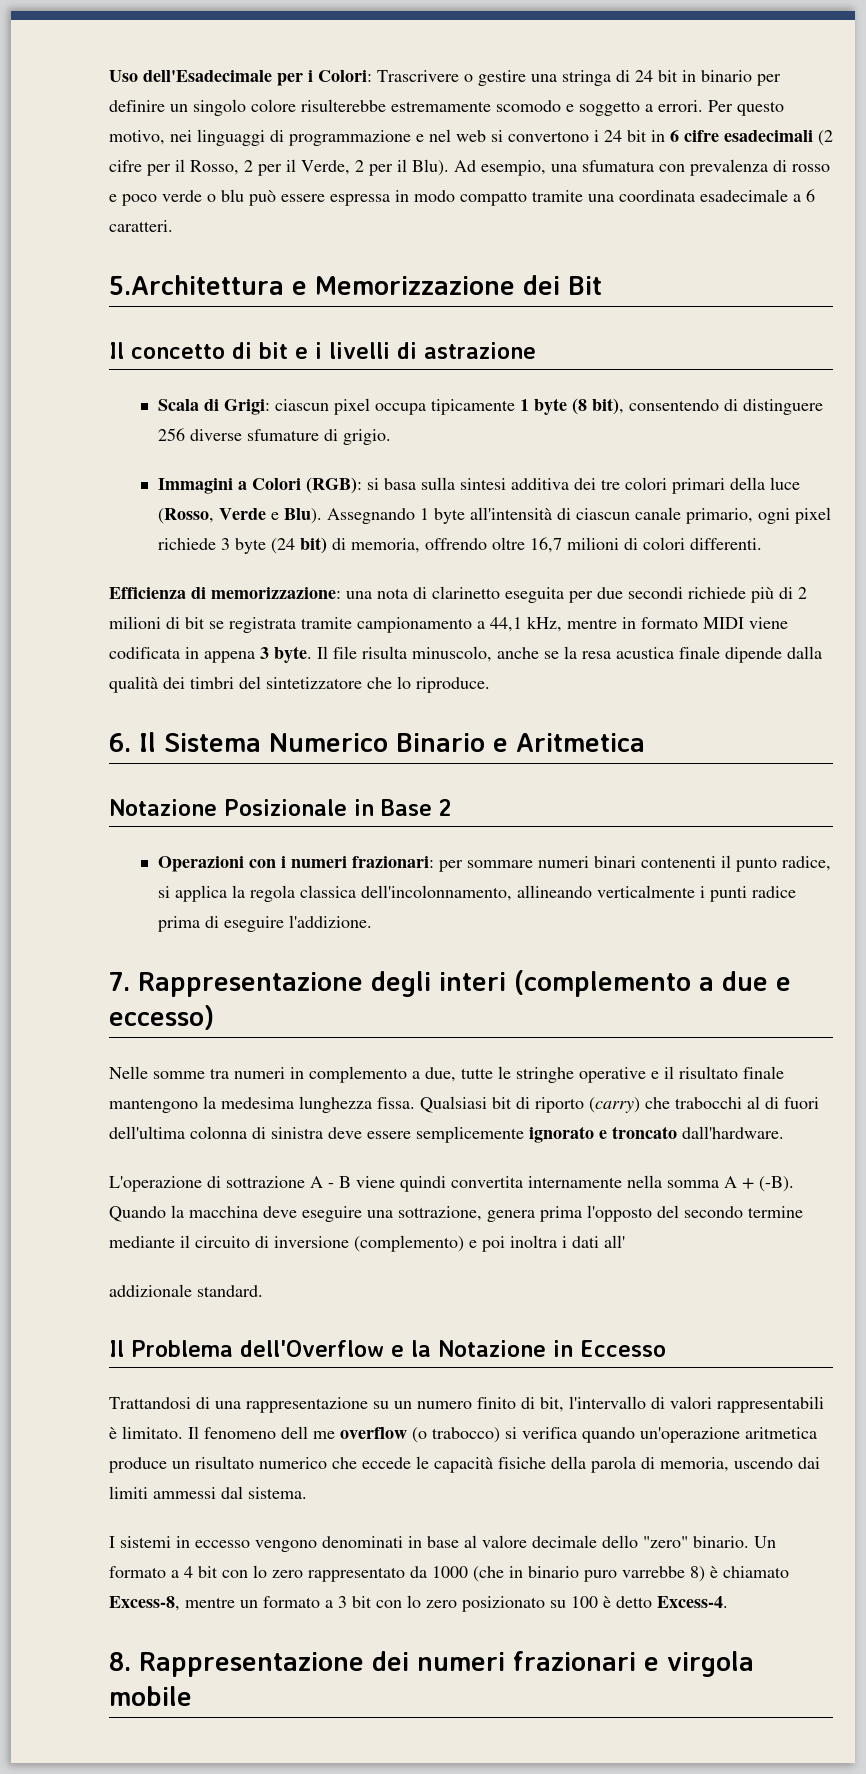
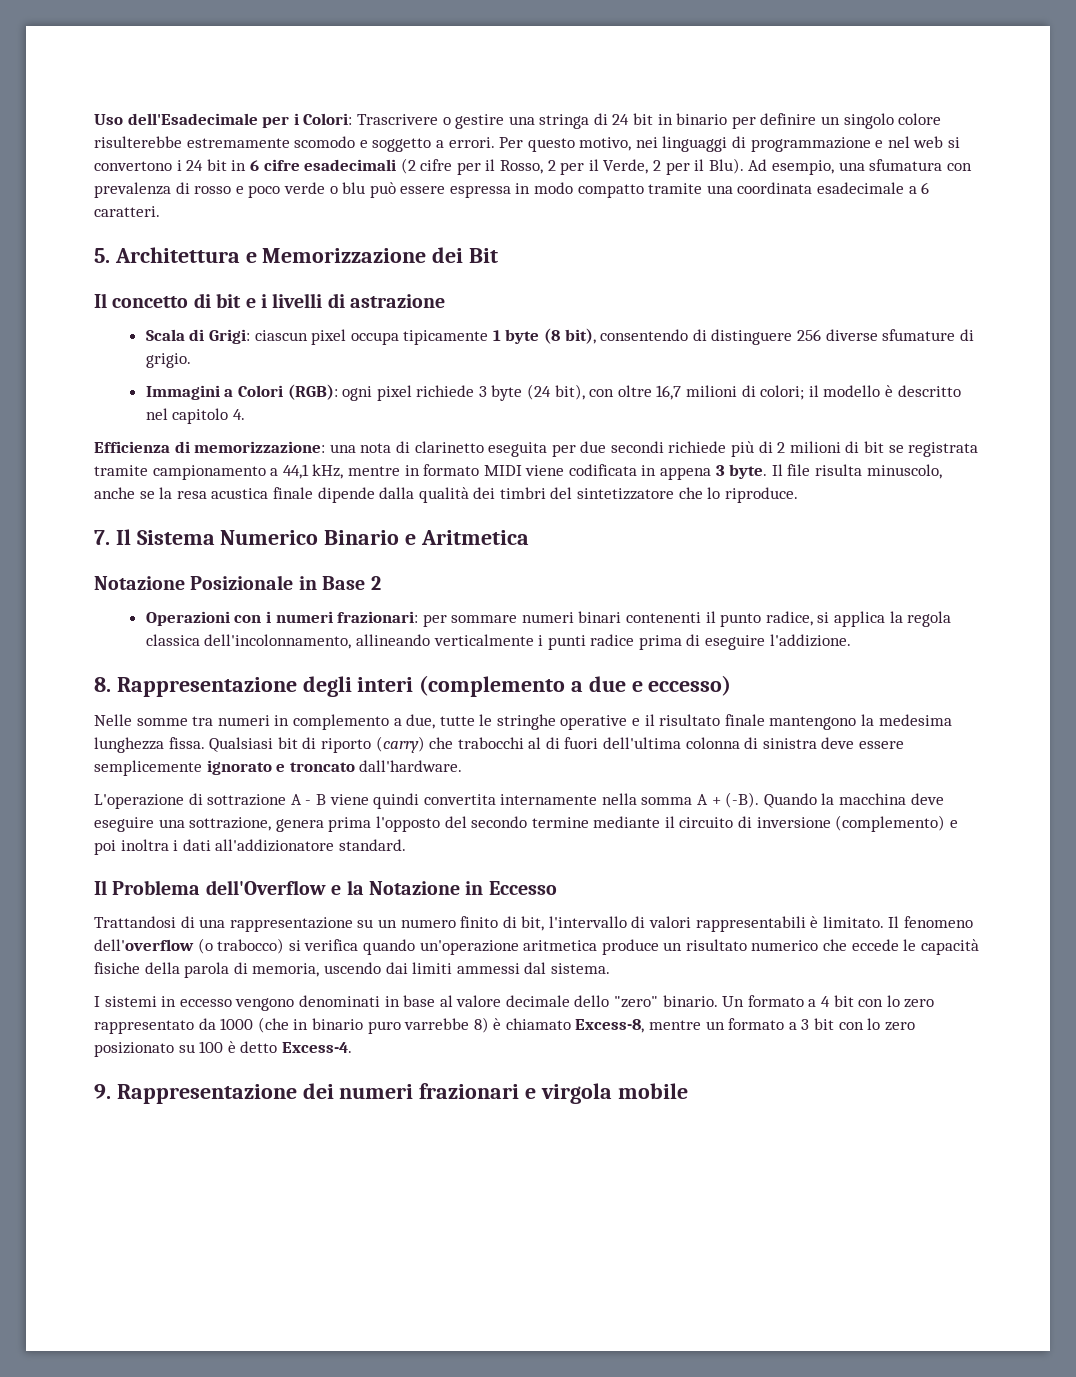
- 5.Architettura e Memorizzazione dei Bit
+ 5. Architettura e Memorizzazione dei Bit
- Immagini a Colori (RGB): si basa sulla sintesi additiva dei tre colori primari della luce (Rosso, Verde e Blu). Assegnando 1 byte all'intensità di ciascun canale primario, ogni pixel richiede 3 byte (24 bit) di memoria, offrendo oltre 16,7 milioni di colori differenti.
+ Immagini a Colori (RGB): ogni pixel richiede 3 byte (24 bit), con oltre 16,7 milioni di colori; il modello è descritto nel capitolo 4.
- 6. Il Sistema Numerico Binario e Aritmetica
+ 7. Il Sistema Numerico Binario e Aritmetica
- 7. Rappresentazione degli interi (complemento a due e eccesso)
+ 8. Rappresentazione degli interi (complemento a due e eccesso)
- Quando la macchina deve eseguire una sottrazione, genera prima l'opposto del secondo termine mediante il circuito di inversione (complemento) e poi inoltra i dati all'
- addizionale standard.
+ Quando la macchina deve eseguire una sottrazione, genera prima l'opposto del secondo termine mediante il circuito di inversione (complemento) e poi inoltra i dati all'addizionatore standard.
- Il fenomeno dell me overflow (o trabocco) si verifica quando un'operazione aritmetica produce un risultato numerico che eccede le capacità fisiche della parola di memoria, uscendo dai limiti ammessi dal sistema.
+ Il fenomeno dell'overflow (o trabocco) si verifica quando un'operazione aritmetica produce un risultato numerico che eccede le capacità fisiche della parola di memoria, uscendo dai limiti ammessi dal sistema.
- 8. Rappresentazione dei numeri frazionari e virgola mobile
+ 9. Rappresentazione dei numeri frazionari e virgola mobile

